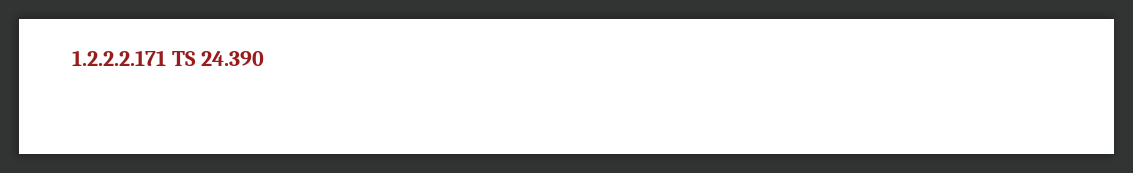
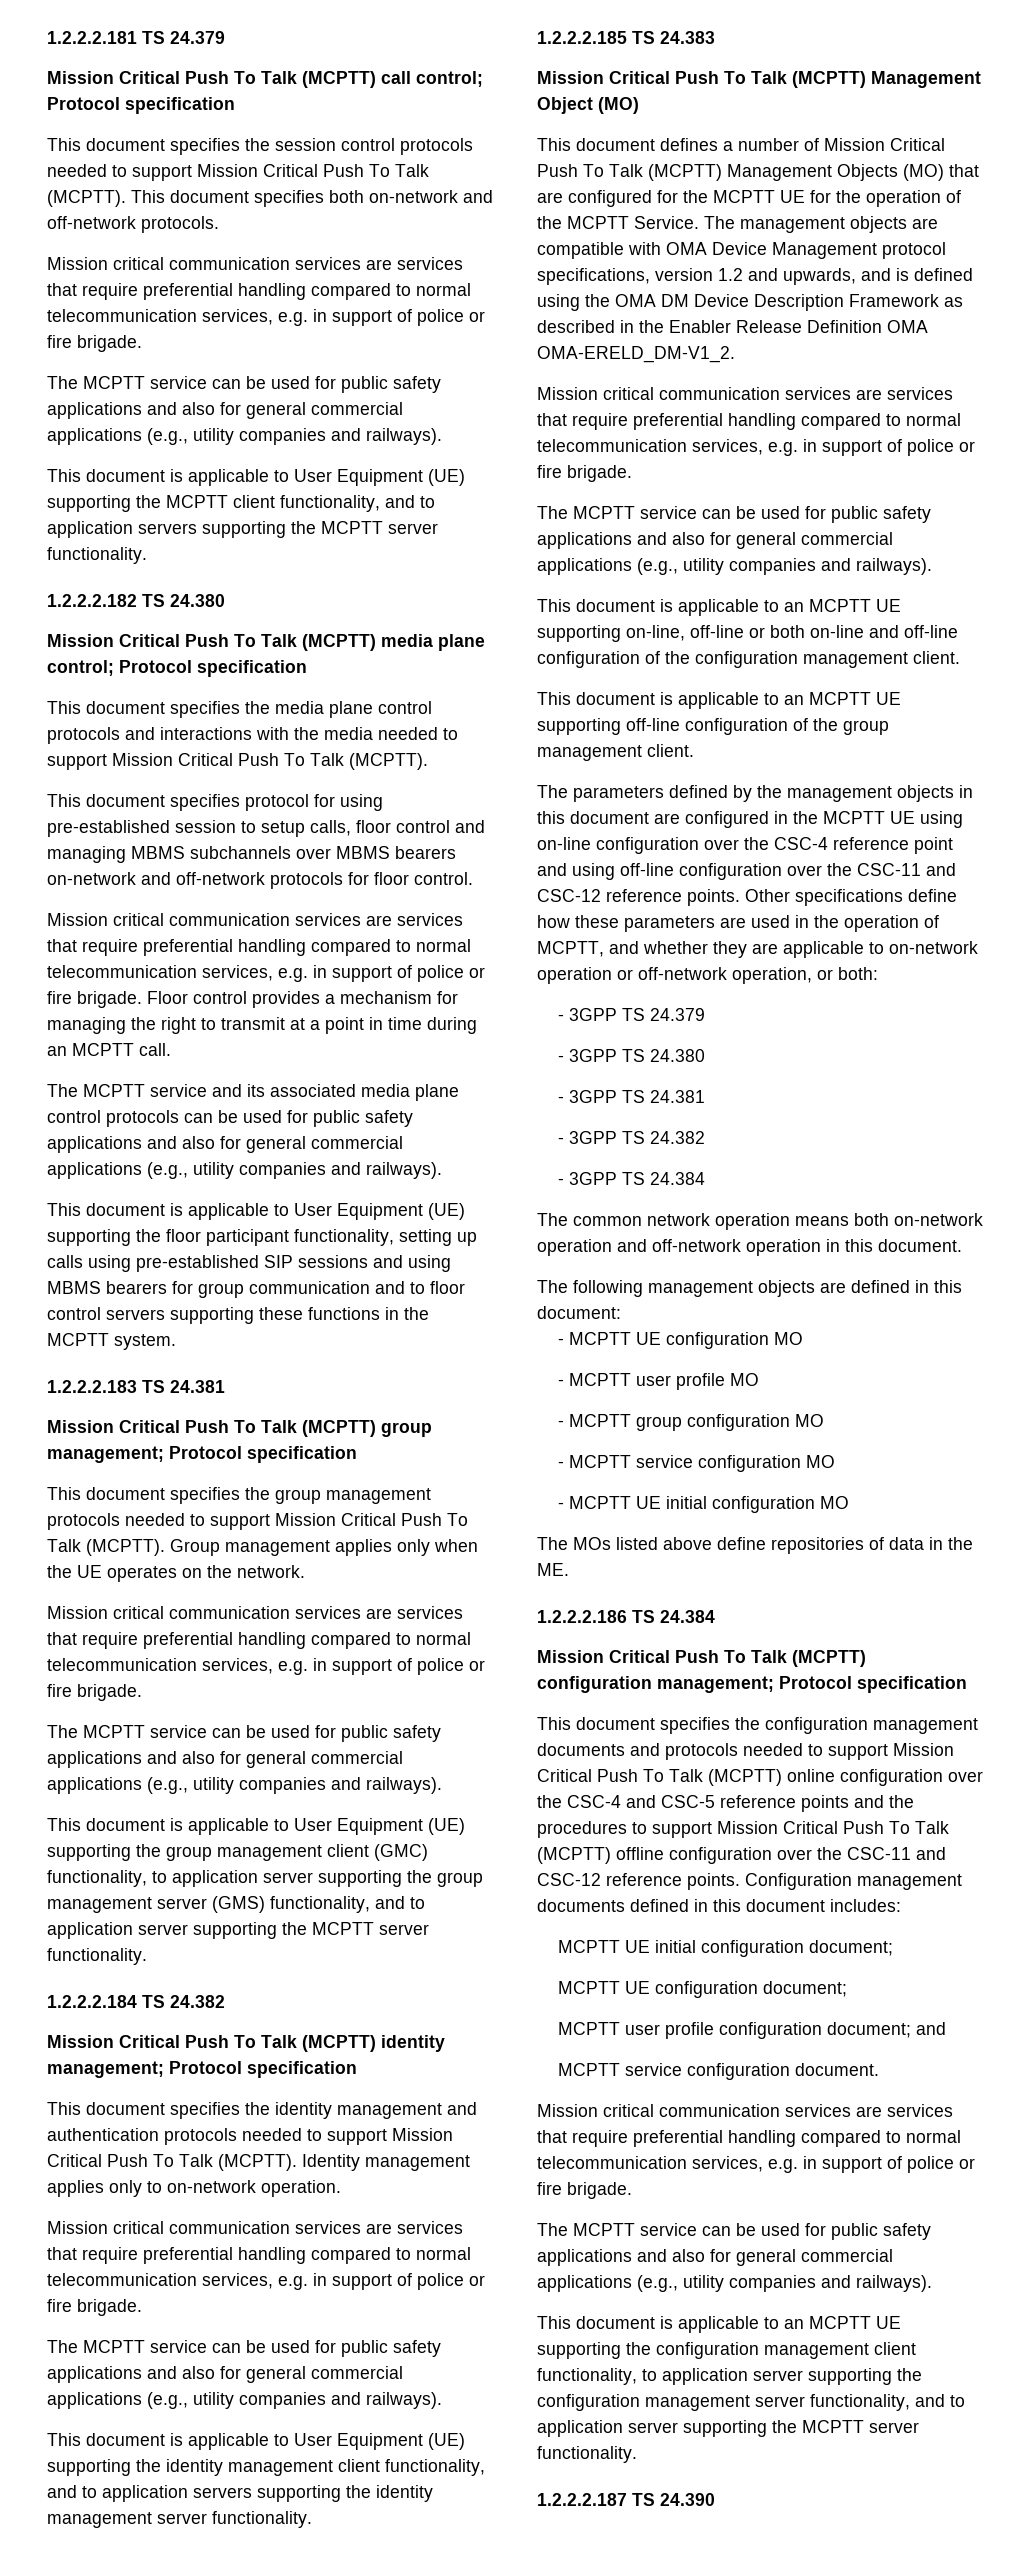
- 1.2.2.2.171 TS 24.390
+ 1.2.2.2.181 TS 24.379
+ Mission Critical Push To Talk (MCPTT) call control; Protocol specification
+ This document specifies the session control protocols needed to support Mission Critical Push To Talk (MCPTT). This document specifies both on-network and off-network protocols.
+ Mission critical communication services are services that require preferential handling compared to normal telecommunication services, e.g. in support of police or fire brigade.
+ The MCPTT service can be used for public safety applications and also for general commercial applications (e.g., utility companies and railways).
+ This document is applicable to User Equipment (UE) supporting the MCPTT client functionality, and to application servers supporting the MCPTT server functionality.
+ 1.2.2.2.182 TS 24.380
+ Mission Critical Push To Talk (MCPTT) media plane control; Protocol specification
+ This document specifies the media plane control protocols and interactions with the media needed to support Mission Critical Push To Talk (MCPTT).
+ This document specifies protocol for using pre-established session to setup calls, floor control and managing MBMS subchannels over MBMS bearers on-network and off-network protocols for floor control.
+ Mission critical communication services are services that require preferential handling compared to normal telecommunication services, e.g. in support of police or fire brigade. Floor control provides a mechanism for managing the right to transmit at a point in time during an MCPTT call.
+ The MCPTT service and its associated media plane control protocols can be used for public safety applications and also for general commercial applications (e.g., utility companies and railways).
+ This document is applicable to User Equipment (UE) supporting the floor participant functionality, setting up calls using pre-established SIP sessions and using MBMS bearers for group communication and to floor control servers supporting these functions in the MCPTT system.
+ 1.2.2.2.183 TS 24.381
+ Mission Critical Push To Talk (MCPTT) group management; Protocol specification
+ This document specifies the group management protocols needed to support Mission Critical Push To Talk (MCPTT). Group management applies only when the UE operates on the network.
+ Mission critical communication services are services that require preferential handling compared to normal telecommunication services, e.g. in support of police or fire brigade.
+ The MCPTT service can be used for public safety applications and also for general commercial applications (e.g., utility companies and railways).
+ This document is applicable to User Equipment (UE) supporting the group management client (GMC) functionality, to application server supporting the group management server (GMS) functionality, and to application server supporting the MCPTT server functionality.
+ 1.2.2.2.184 TS 24.382
+ Mission Critical Push To Talk (MCPTT) identity management; Protocol specification
+ This document specifies the identity management and authentication protocols needed to support Mission Critical Push To Talk (MCPTT). Identity management applies only to on-network operation.
+ Mission critical communication services are services that require preferential handling compared to normal telecommunication services, e.g. in support of police or fire brigade.
+ The MCPTT service can be used for public safety applications and also for general commercial applications (e.g., utility companies and railways).
+ This document is applicable to User Equipment (UE) supporting the identity management client functionality, and to application servers supporting the identity management server functionality.
+ 1.2.2.2.185 TS 24.383
+ Mission Critical Push To Talk (MCPTT) Management Object (MO)
+ This document defines a number of Mission Critical Push To Talk (MCPTT) Management Objects (MO) that are configured for the MCPTT UE for the operation of the MCPTT Service. The management objects are compatible with OMA Device Management protocol specifications, version 1.2 and upwards, and is defined using the OMA DM Device Description Framework as described in the Enabler Release Definition OMA OMA-ERELD_DM-V1_2.
+ Mission critical communication services are services that require preferential handling compared to normal telecommunication services, e.g. in support of police or fire brigade.
+ The MCPTT service can be used for public safety applications and also for general commercial applications (e.g., utility companies and railways).
+ This document is applicable to an MCPTT UE supporting on-line, off-line or both on-line and off-line configuration of the configuration management client.
+ This document is applicable to an MCPTT UE supporting off-line configuration of the group management client.
+ The parameters defined by the management objects in this document are configured in the MCPTT UE using on-line configuration over the CSC-4 reference point and using off-line configuration over the CSC-11 and CSC-12 reference points. Other specifications define how these parameters are used in the operation of MCPTT, and whether they are applicable to on-network operation or off-network operation, or both:
+ - 3GPP TS 24.379
+ - 3GPP TS 24.380
+ - 3GPP TS 24.381
+ - 3GPP TS 24.382
+ - 3GPP TS 24.384
+ The common network operation means both on-network operation and off-network operation in this document.
+ The following management objects are defined in this document:
+ - MCPTT UE configuration MO
+ - MCPTT user profile MO
+ - MCPTT group configuration MO
+ - MCPTT service configuration MO
+ - MCPTT UE initial configuration MO
+ The MOs listed above define repositories of data in the ME.
+ 1.2.2.2.186 TS 24.384
+ Mission Critical Push To Talk (MCPTT) configuration management; Protocol specification
+ This document specifies the configuration management documents and protocols needed to support Mission Critical Push To Talk (MCPTT) online configuration over the CSC-4 and CSC-5 reference points and the procedures to support Mission Critical Push To Talk (MCPTT) offline configuration over the CSC-11 and CSC-12 reference points. Configuration management documents defined in this document includes:
+ MCPTT UE initial configuration document;
+ MCPTT UE configuration document;
+ MCPTT user profile configuration document; and
+ MCPTT service configuration document.
+ Mission critical communication services are services that require preferential handling compared to normal telecommunication services, e.g. in support of police or fire brigade.
+ The MCPTT service can be used for public safety applications and also for general commercial applications (e.g., utility companies and railways).
+ This document is applicable to an MCPTT UE supporting the configuration management client functionality, to application server supporting the configuration management server functionality, and to application server supporting the MCPTT server functionality.
+ 1.2.2.2.187 TS 24.390

